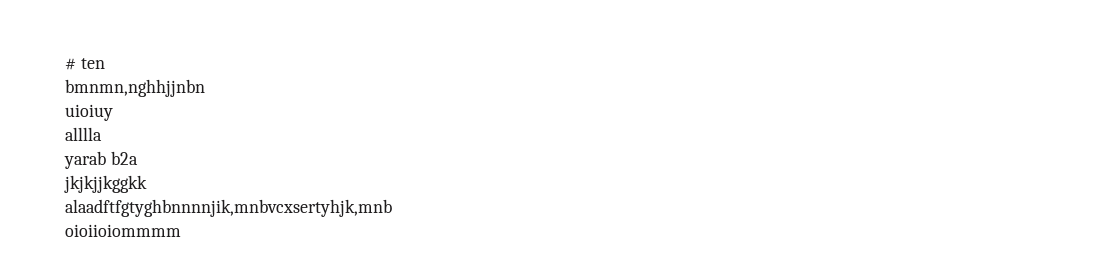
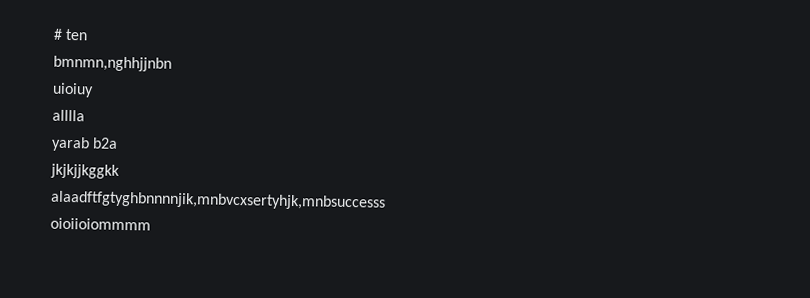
- alaadftfgtyghbnnnnjik,mnbvcxsertyhjk,mnb
+ alaadftfgtyghbnnnnjik,mnbvcxsertyhjk,mnbsuccesss

